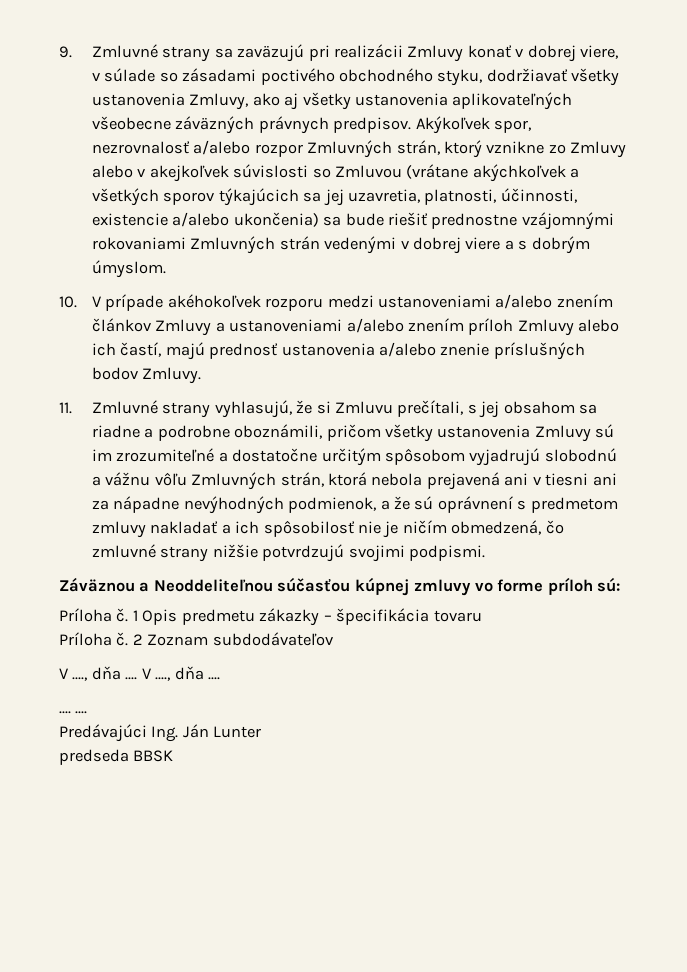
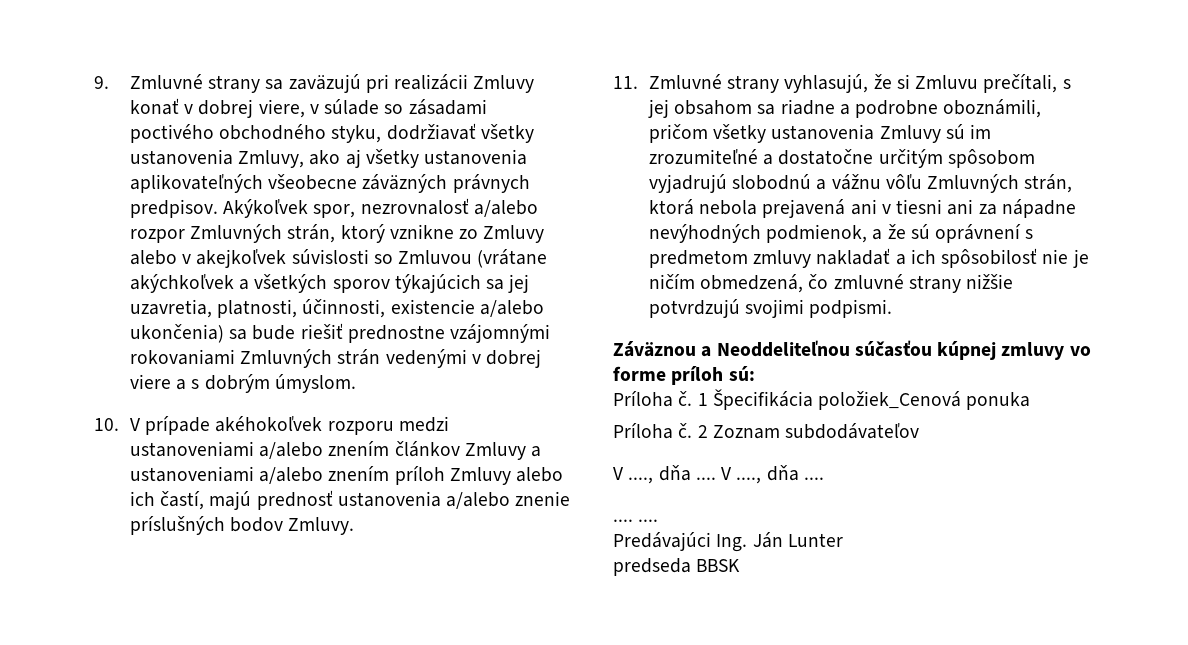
- 1 Opis predmetu zákazky – špecifikácia tovaru
+ 1 Špecifikácia položiek_Cenová ponuka

